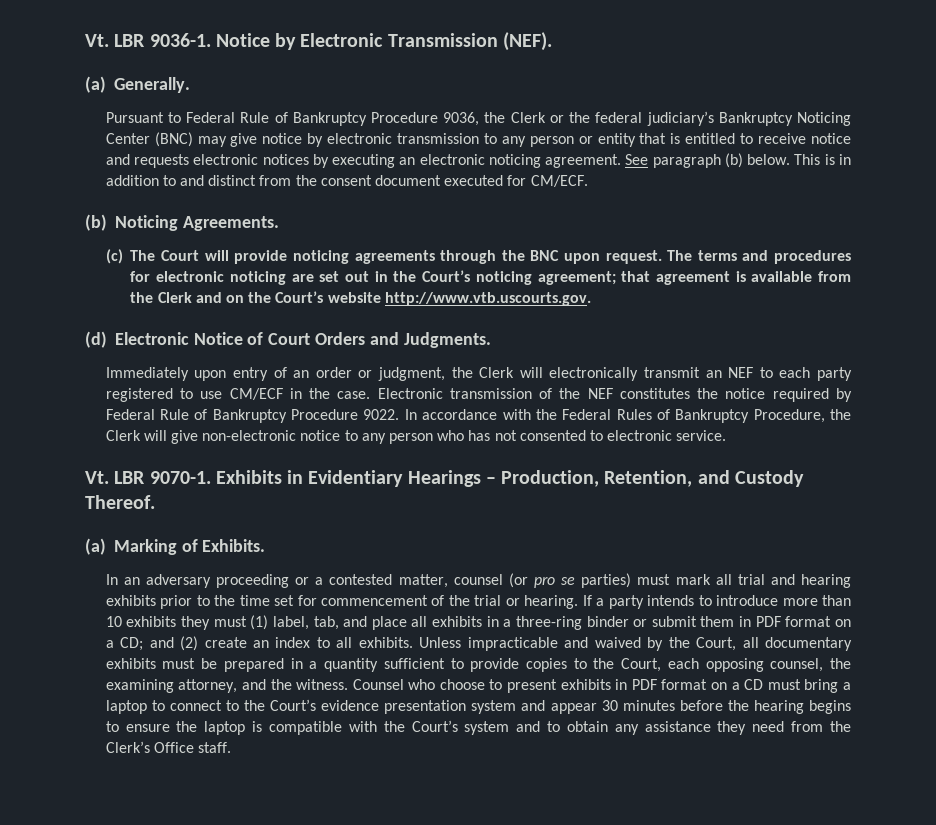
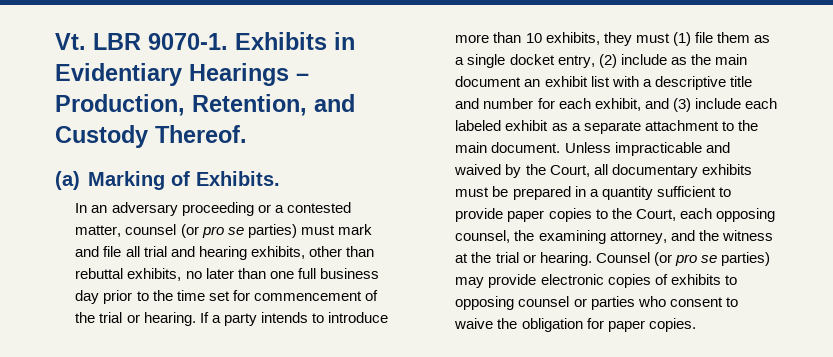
- Vt. LBR 9036-1. Notice by Electronic Transmission (NEF).
- (a) Generally.
- Pursuant to Federal Rule of Bankruptcy Procedure 9036, the Clerk or the federal judiciary’s Bankruptcy Noticing Center (BNC) may give notice by electronic transmission to any person or entity that is entitled to receive notice and requests electronic notices by executing an electronic noticing agreement. See paragraph (b) below. This is in addition to and distinct from the consent document executed for CM/ECF.
- (b) Noticing Agreements.
- (c) The Court will provide noticing agreements through the BNC upon request. The terms and procedures for electronic noticing are set out in the Court’s noticing agreement; that agreement is available from the Clerk and on the Court’s website http://www.vtb.uscourts.gov.
- (d) Electronic Notice of Court Orders and Judgments.
- Immediately upon entry of an order or judgment, the Clerk will electronically transmit an NEF to each party registered to use CM/ECF in the case. Electronic transmission of the NEF constitutes the notice required by Federal Rule of Bankruptcy Procedure 9022. In accordance with the Federal Rules of Bankruptcy Procedure, the Clerk will give non-electronic notice to any person who has not consented to electronic service.
- In an adversary proceeding or a contested matter, counsel (or pro se parties) must mark all trial and hearing exhibits prior to the time set for commencement of the trial or hearing.
+ In an adversary proceeding or a contested matter, counsel (or pro se parties) must mark and file all trial and hearing exhibits, other than rebuttal exhibits, no later than one full business day prior to the time set for commencement of the trial or hearing.
- If a party intends to introduce more than 10 exhibits they must (1) label, tab, and place all exhibits in a three-ring binder or submit them in PDF format on a CD; and (2) create an index to all exhibits.
+ If a party intends to introduce more than 10 exhibits, they must (1) file them as a single docket entry, (2) include as the main document an exhibit list with a descriptive title and number for each exhibit, and (3) include each labeled exhibit as a separate attachment to the main document.
- Unless impracticable and waived by the Court, all documentary exhibits must be prepared in a quantity sufficient to provide copies to the Court, each opposing counsel, the examining attorney, and the witness. Counsel who choose to present exhibits in PDF format on a CD must bring a laptop to connect to the Court’s evidence presentation system and appear 30 minutes before the hearing begins to ensure the laptop is compatible with the Court’s system and to obtain any assistance they need from the Clerk’s Office staff.
+ Unless impracticable and waived by the Court, all documentary exhibits must be prepared in a quantity sufficient to provide paper copies to the Court, each opposing counsel, the examining attorney, and the witness at the trial or hearing. Counsel (or pro se parties) may provide electronic copies of exhibits to opposing counsel or parties who consent to waive the obligation for paper copies.

